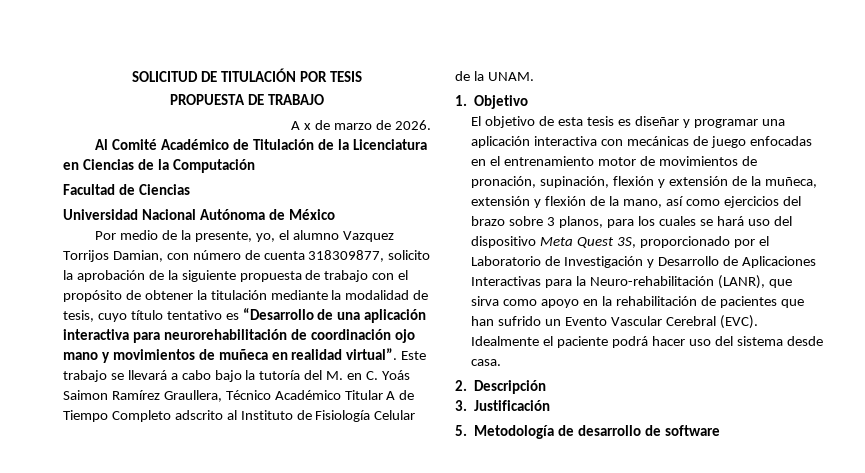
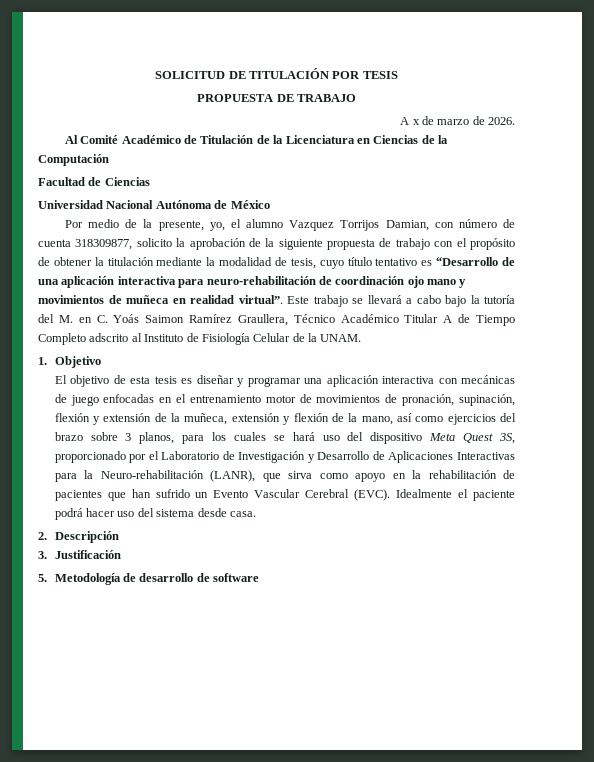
- Por medio de la presente, yo, el alumno Vazquez Torrijos Damian, con número de cuenta 318309877, solicito la aprobación de la siguiente propuesta de trabajo con el propósito de obtener la titulación mediante la modalidad de tesis, cuyo título tentativo es “Desarrollo de una aplicación interactiva para neurorehabilitación de coordinación ojo mano y movimientos de muñeca en realidad virtual”.
+ Por medio de la presente, yo, el alumno Vazquez Torrijos Damian, con número de cuenta 318309877, solicito la aprobación de la siguiente propuesta de trabajo con el propósito de obtener la titulación mediante la modalidad de tesis, cuyo título tentativo es “Desarrollo de una aplicación interactiva para neuro-rehabilitación de coordinación ojo mano y movimientos de muñeca en realidad virtual”.

